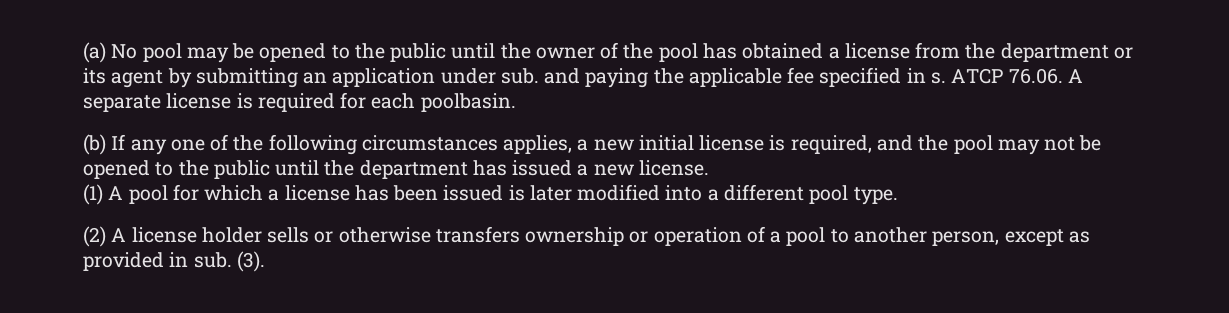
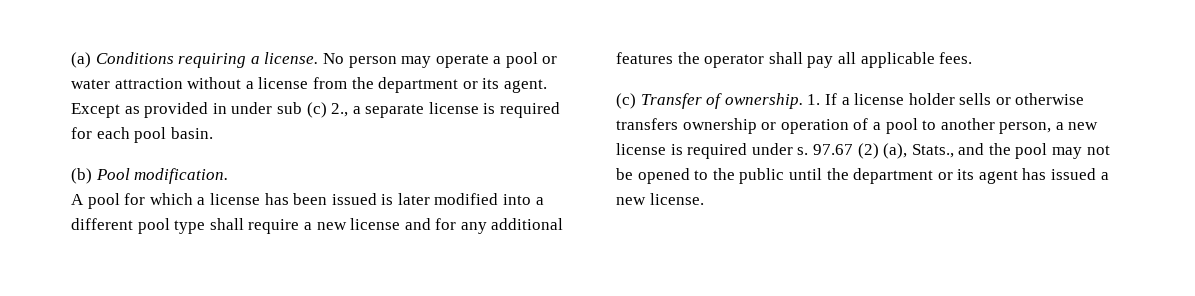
- (a) No pool may be opened to the public until the owner of the pool has obtained a license from the department or its agent by submitting an application under sub. and paying the applicable fee specified in s. ATCP 76.06. A separate license is required for each poolbasin.
+ (a) Conditions requiring a license. No person may operate a pool or water attraction without a license from the department or its agent. Except as provided in under sub (c) 2., a separate license is required for each pool basin.
- (b) If any one of the following circumstances applies, a new initial license is required, and the pool may not be opened to the public until the department has issued a new license.
- (1) A pool for which a license has been issued is later modified into a different pool type.
- (2) A license holder sells or otherwise transfers ownership or operation of a pool to another person, except as provided in sub. (3).
+ (b) Pool modification.
+ A pool for which a license has been issued is later modified into a different pool type shall require a new license and for any additional features the operator shall pay all applicable fees.
+ (c) Transfer of ownership. 1. If a license holder sells or otherwise transfers ownership or operation of a pool to another person, a new license is required under s. 97.67 (2) (a), Stats., and the pool may not be opened to the public until the department or its agent has issued a new license.

